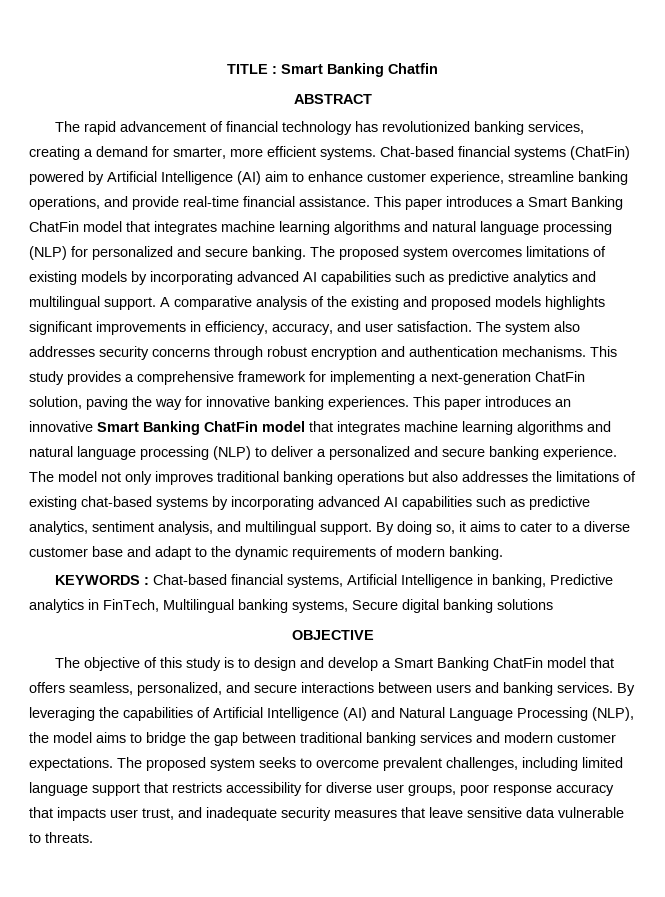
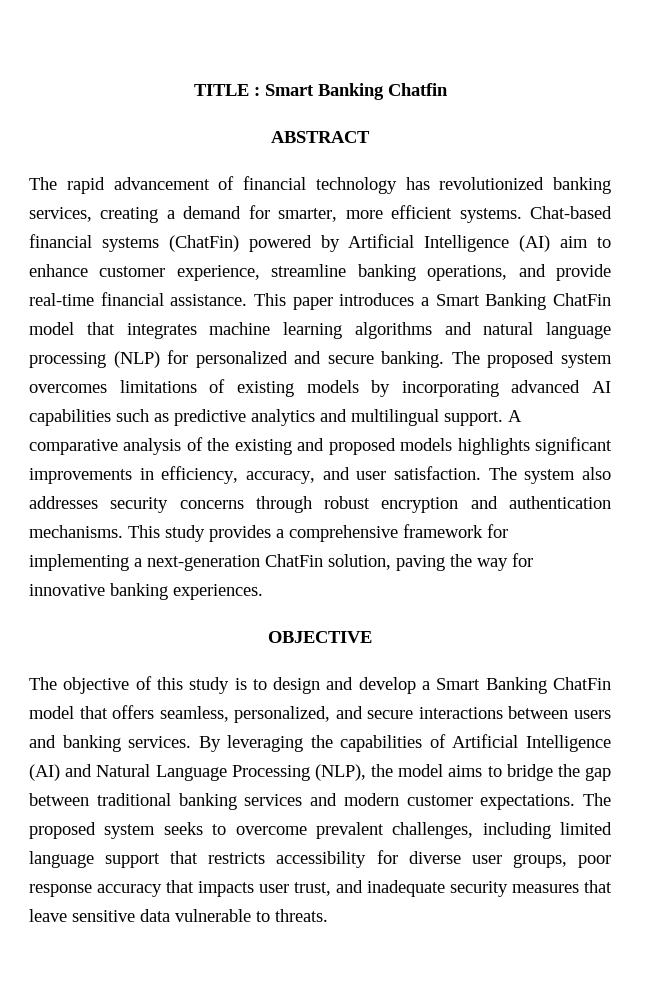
- This paper introduces an innovative Smart Banking ChatFin model that integrates machine learning algorithms and natural language processing (NLP) to deliver a personalized and secure banking experience. The model not only improves traditional banking operations but also addresses the limitations of existing chat-based systems by incorporating advanced AI capabilities such as predictive analytics, sentiment analysis, and multilingual support. By doing so, it aims to cater to a diverse customer base and adapt to the dynamic requirements of modern banking.
- KEYWORDS : Chat-based financial systems, Artificial Intelligence in banking, Predictive analytics in FinTech, Multilingual banking systems, Secure digital banking solutions

